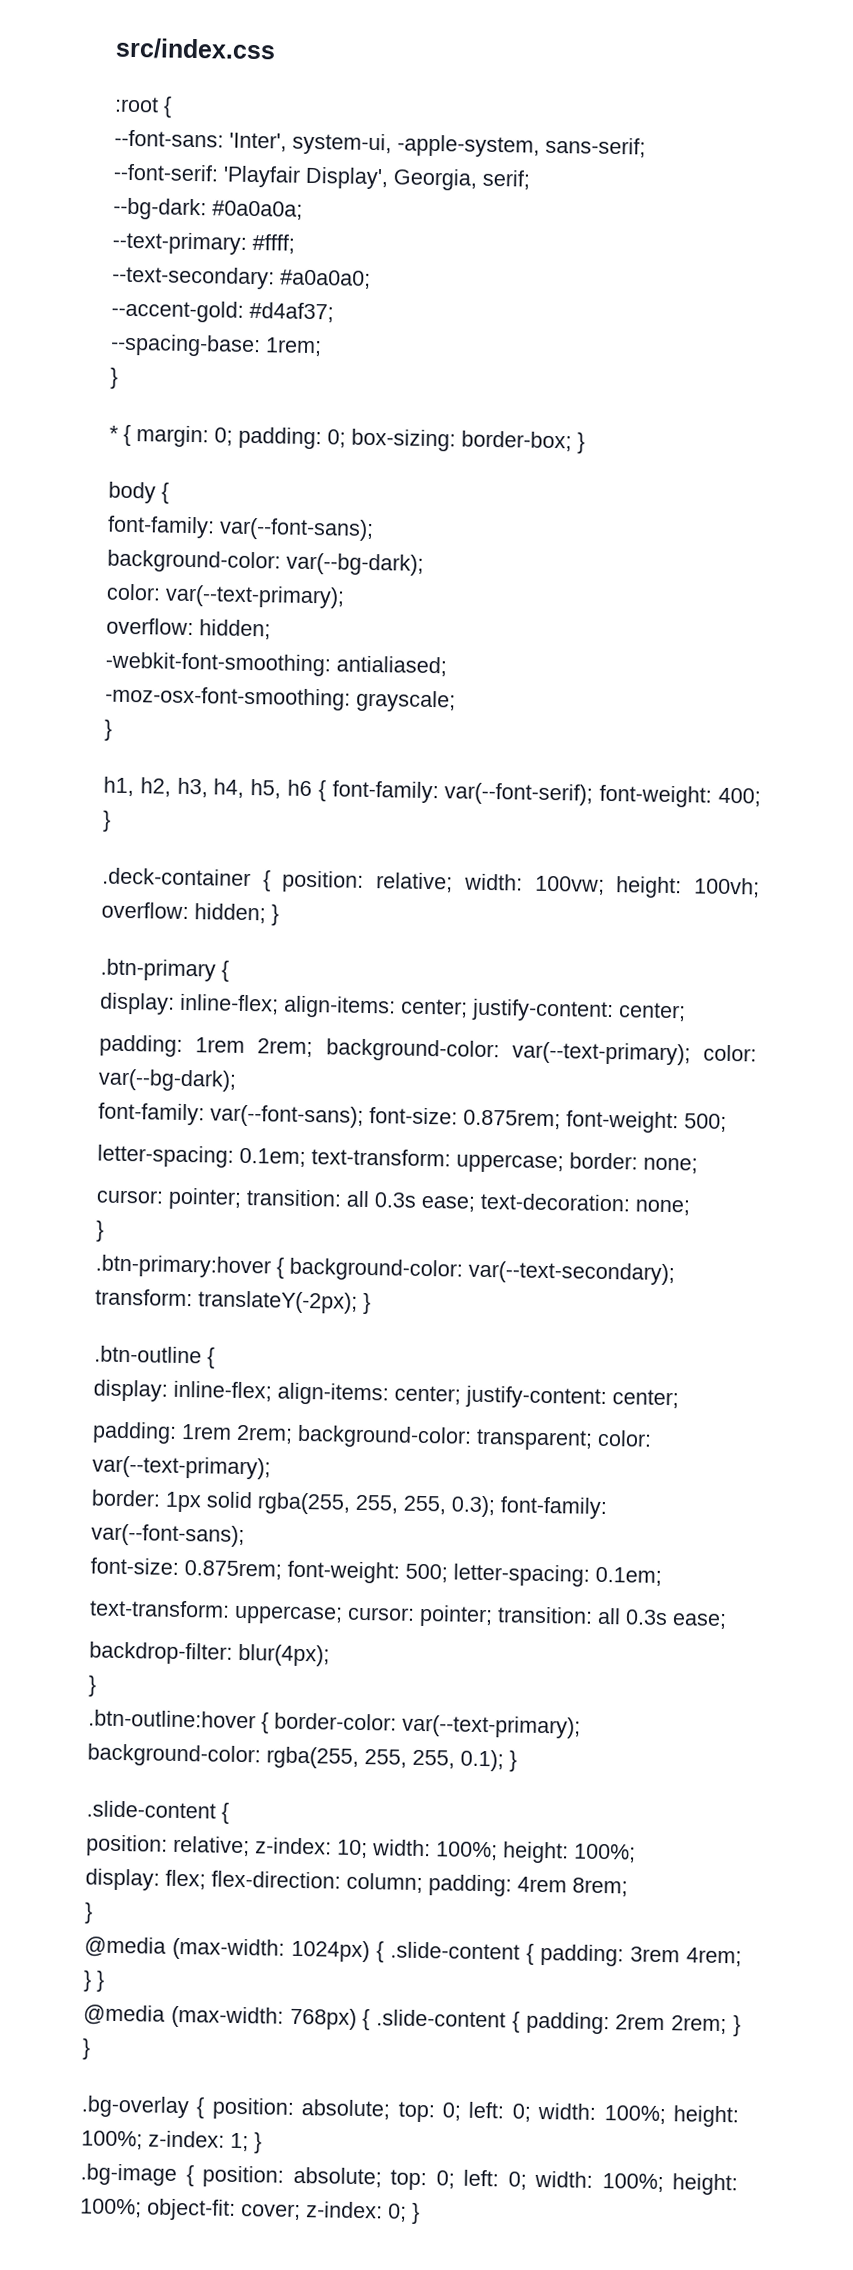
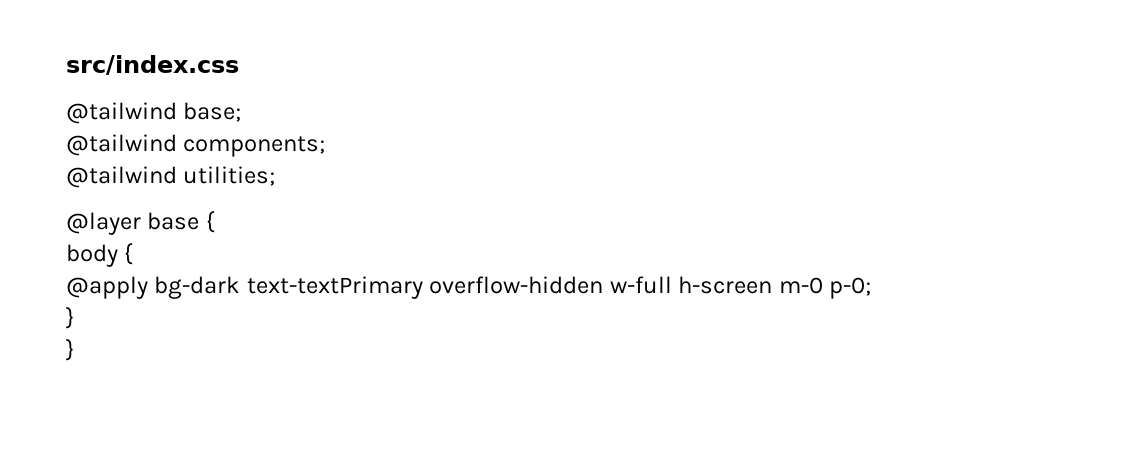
- :root {
- --font-sans: 'Inter', system-ui, -apple-system, sans-serif;
- --font-serif: 'Playfair Display', Georgia, serif;
- --bg-dark: #0a0a0a;
- --text-primary: #ffff;
- --text-secondary: #a0a0a0;
- --accent-gold: #d4af37;
- --spacing-base: 1rem;
+ @tailwind base;
+ @tailwind components;
+ @tailwind utilities;
+ @layer base {
+ body {
+ @apply bg-dark text-textPrimary overflow-hidden w-full h-screen m-0 p-0;
  }
- * { margin: 0; padding: 0; box-sizing: border-box; }
- body {
- font-family: var(--font-sans);
- background-color: var(--bg-dark);
- color: var(--text-primary);
- overflow: hidden;
- -webkit-font-smoothing: antialiased;
- -moz-osx-font-smoothing: grayscale;
  }
- h1, h2, h3, h4, h5, h6 { font-family: var(--font-serif); font-weight: 400; }
- .deck-container { position: relative; width: 100vw; height: 100vh; overflow: hidden; }
- .btn-primary {
- display: inline-flex; align-items: center; justify-content: center;
- padding: 1rem 2rem; background-color: var(--text-primary); color: var(--bg-dark);
- font-family: var(--font-sans); font-size: 0.875rem; font-weight: 500;
- letter-spacing: 0.1em; text-transform: uppercase; border: none;
- cursor: pointer; transition: all 0.3s ease; text-decoration: none;
- }
- .btn-primary:hover { background-color: var(--text-secondary); transform: translateY(-2px); }
- .btn-outline {
- display: inline-flex; align-items: center; justify-content: center;
- padding: 1rem 2rem; background-color: transparent; color: var(--text-primary);
- border: 1px solid rgba(255, 255, 255, 0.3); font-family: var(--font-sans);
- font-size: 0.875rem; font-weight: 500; letter-spacing: 0.1em;
- text-transform: uppercase; cursor: pointer; transition: all 0.3s ease;
- backdrop-filter: blur(4px);
- }
- .btn-outline:hover { border-color: var(--text-primary); background-color: rgba(255, 255, 255, 0.1); }
- .slide-content {
- position: relative; z-index: 10; width: 100%; height: 100%;
- display: flex; flex-direction: column; padding: 4rem 8rem;
- }
- @media (max-width: 1024px) { .slide-content { padding: 3rem 4rem; } }
- @media (max-width: 768px) { .slide-content { padding: 2rem 2rem; } }
- .bg-overlay { position: absolute; top: 0; left: 0; width: 100%; height: 100%; z-index: 1; }
- .bg-image { position: absolute; top: 0; left: 0; width: 100%; height: 100%; object-fit: cover; z-index: 0; }

